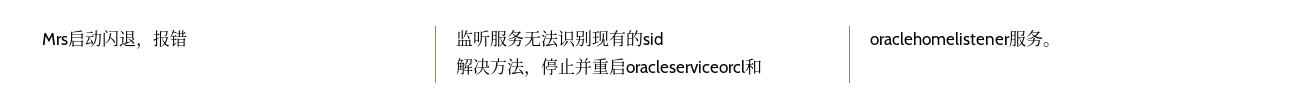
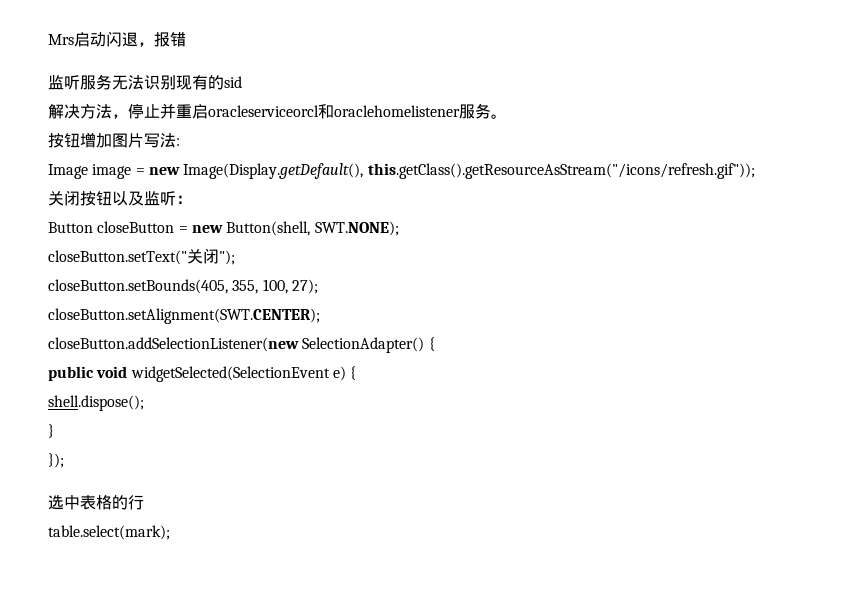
+ 按钮增加图片写法:
+ Image image = new Image(Display.getDefault(), this.getClass().getResourceAsStream("/icons/refresh.gif"));
+ 关闭按钮以及监听：
+ Button closeButton = new Button(shell, SWT.NONE);
+ closeButton.setText("关闭");
+ closeButton.setBounds(405, 355, 100, 27);
+ closeButton.setAlignment(SWT.CENTER);
+ closeButton.addSelectionListener(new SelectionAdapter() {
+ public void widgetSelected(SelectionEvent e) {
+ shell.dispose();
+ }
+ });
+ 选中表格的行
+ table.select(mark);

